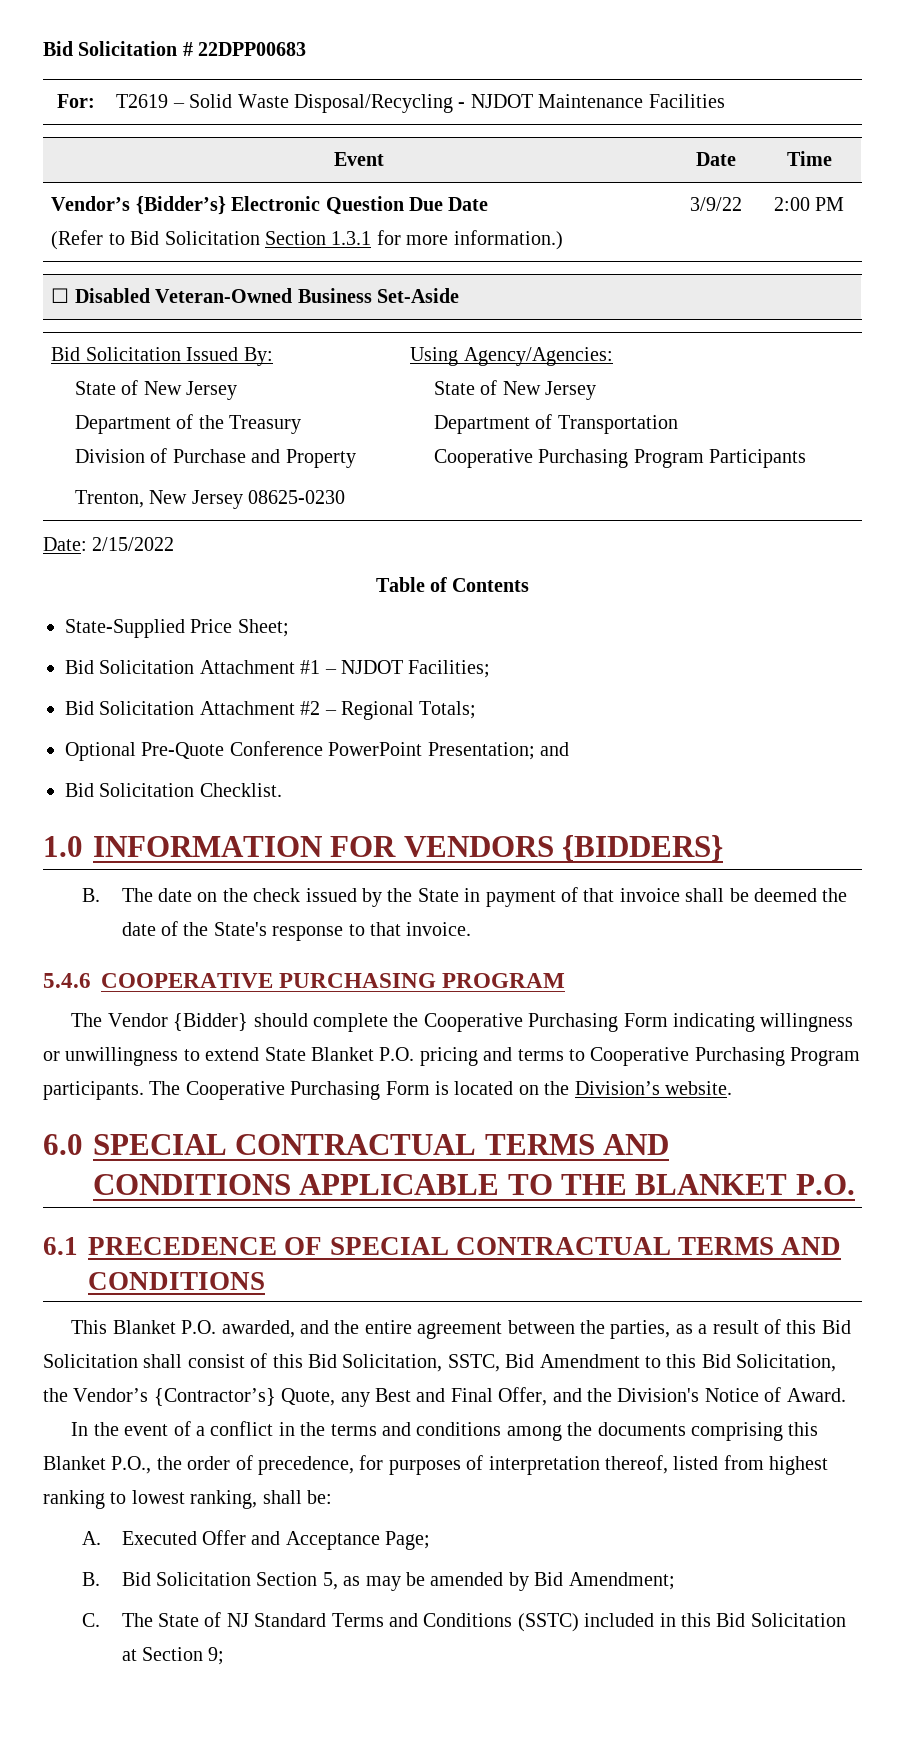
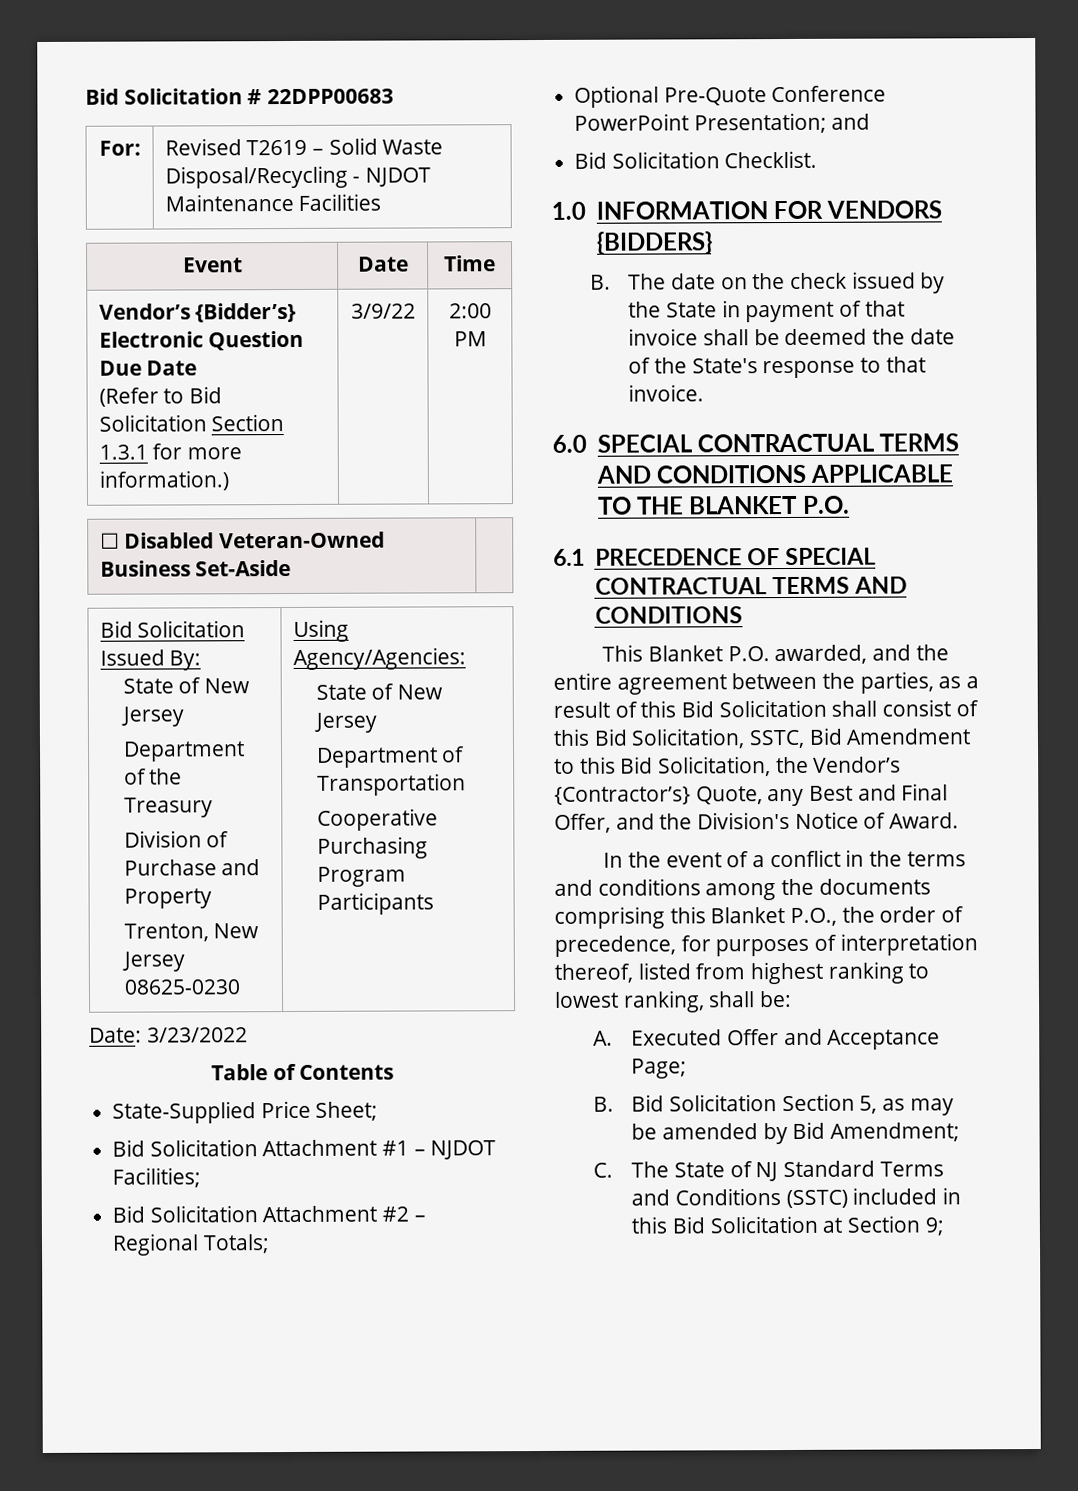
- For: | T2619 – Solid Waste Disposal/Recycling - NJDOT Maintenance Facilities
+ For: | Revised T2619 – Solid Waste Disposal/Recycling - NJDOT Maintenance Facilities
- Date: 2/15/2022
+ Date: 3/23/2022
- 5.4.6 COOPERATIVE PURCHASING PROGRAM
- The Vendor {Bidder} should complete the Cooperative Purchasing Form indicating willingness or unwillingness to extend State Blanket P.O. pricing and terms to Cooperative Purchasing Program participants. The Cooperative Purchasing Form is located on the Division’s website.

